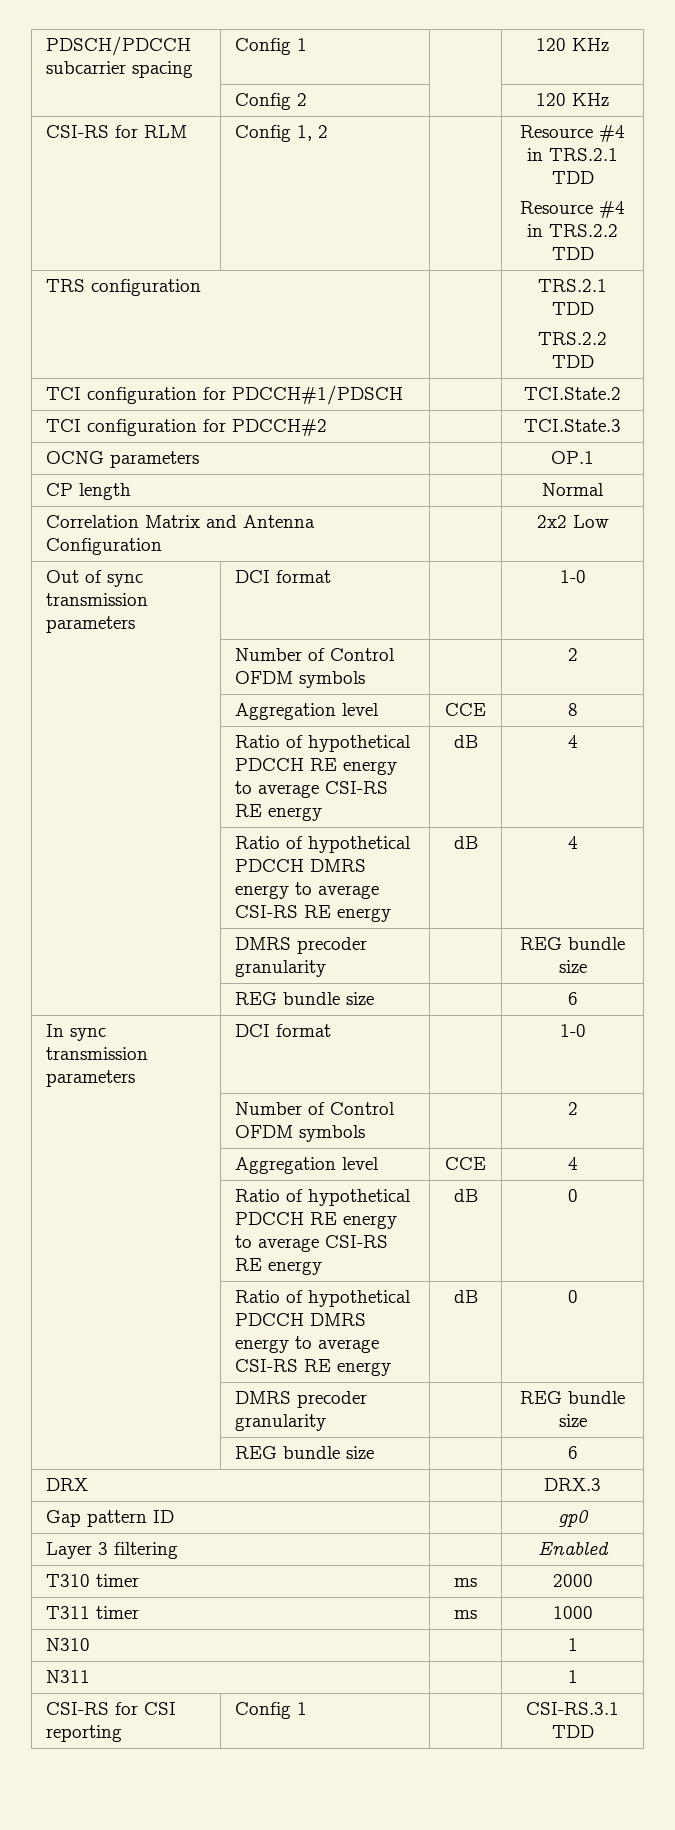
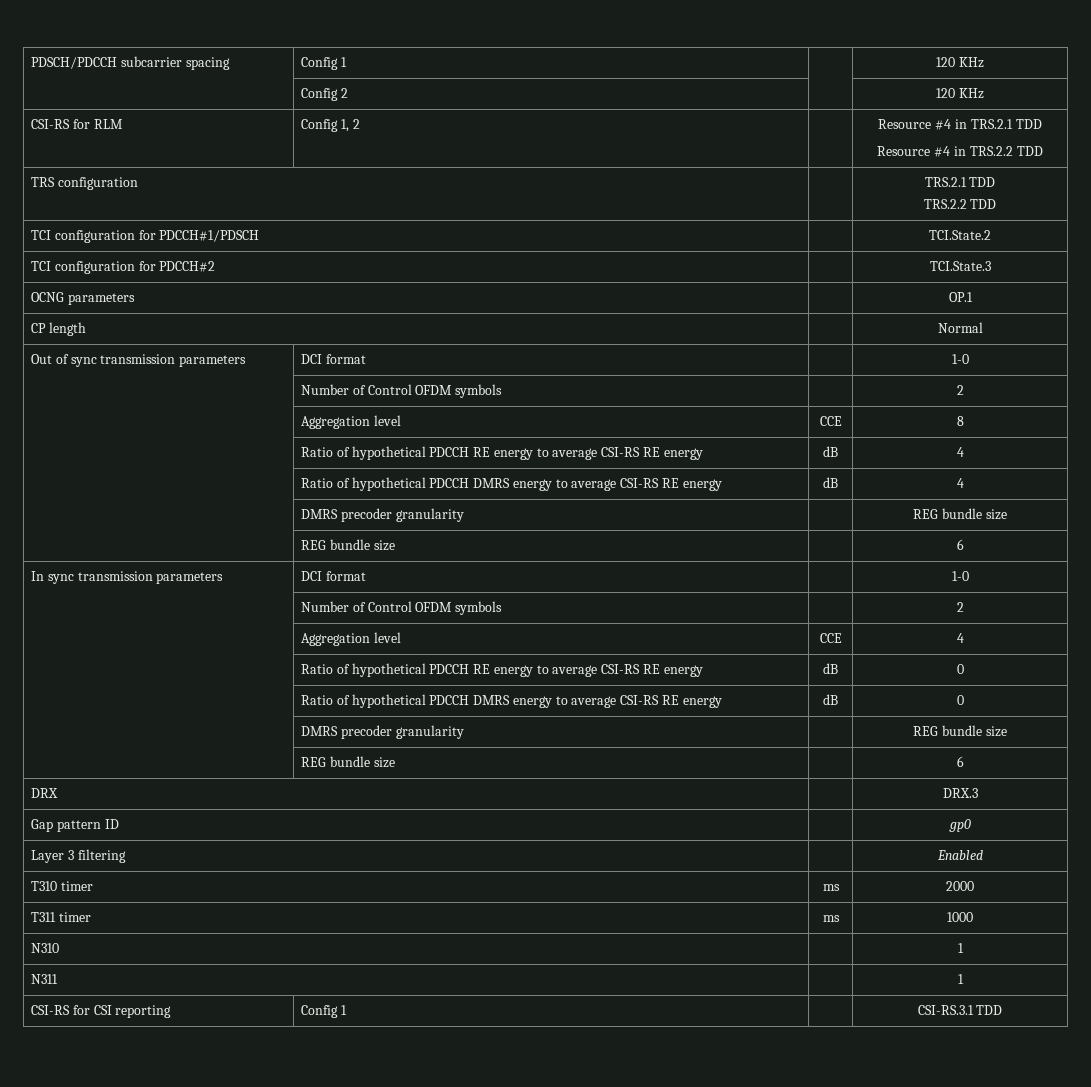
- Correlation Matrix and Antenna Configuration | | 2x2 Low

